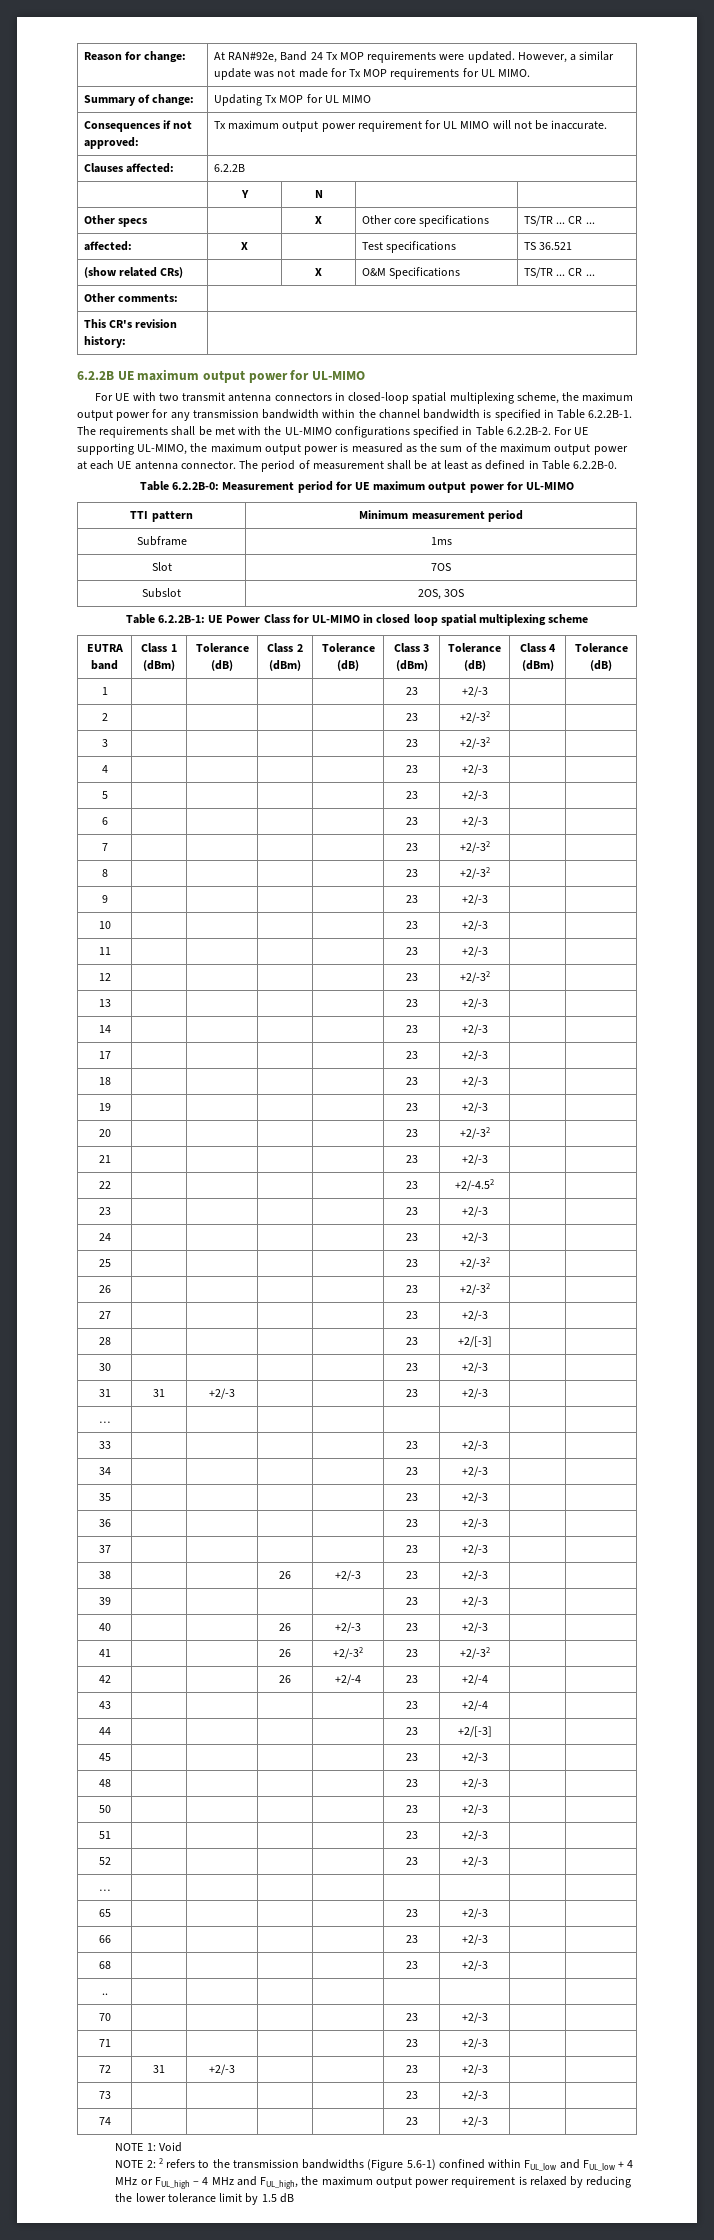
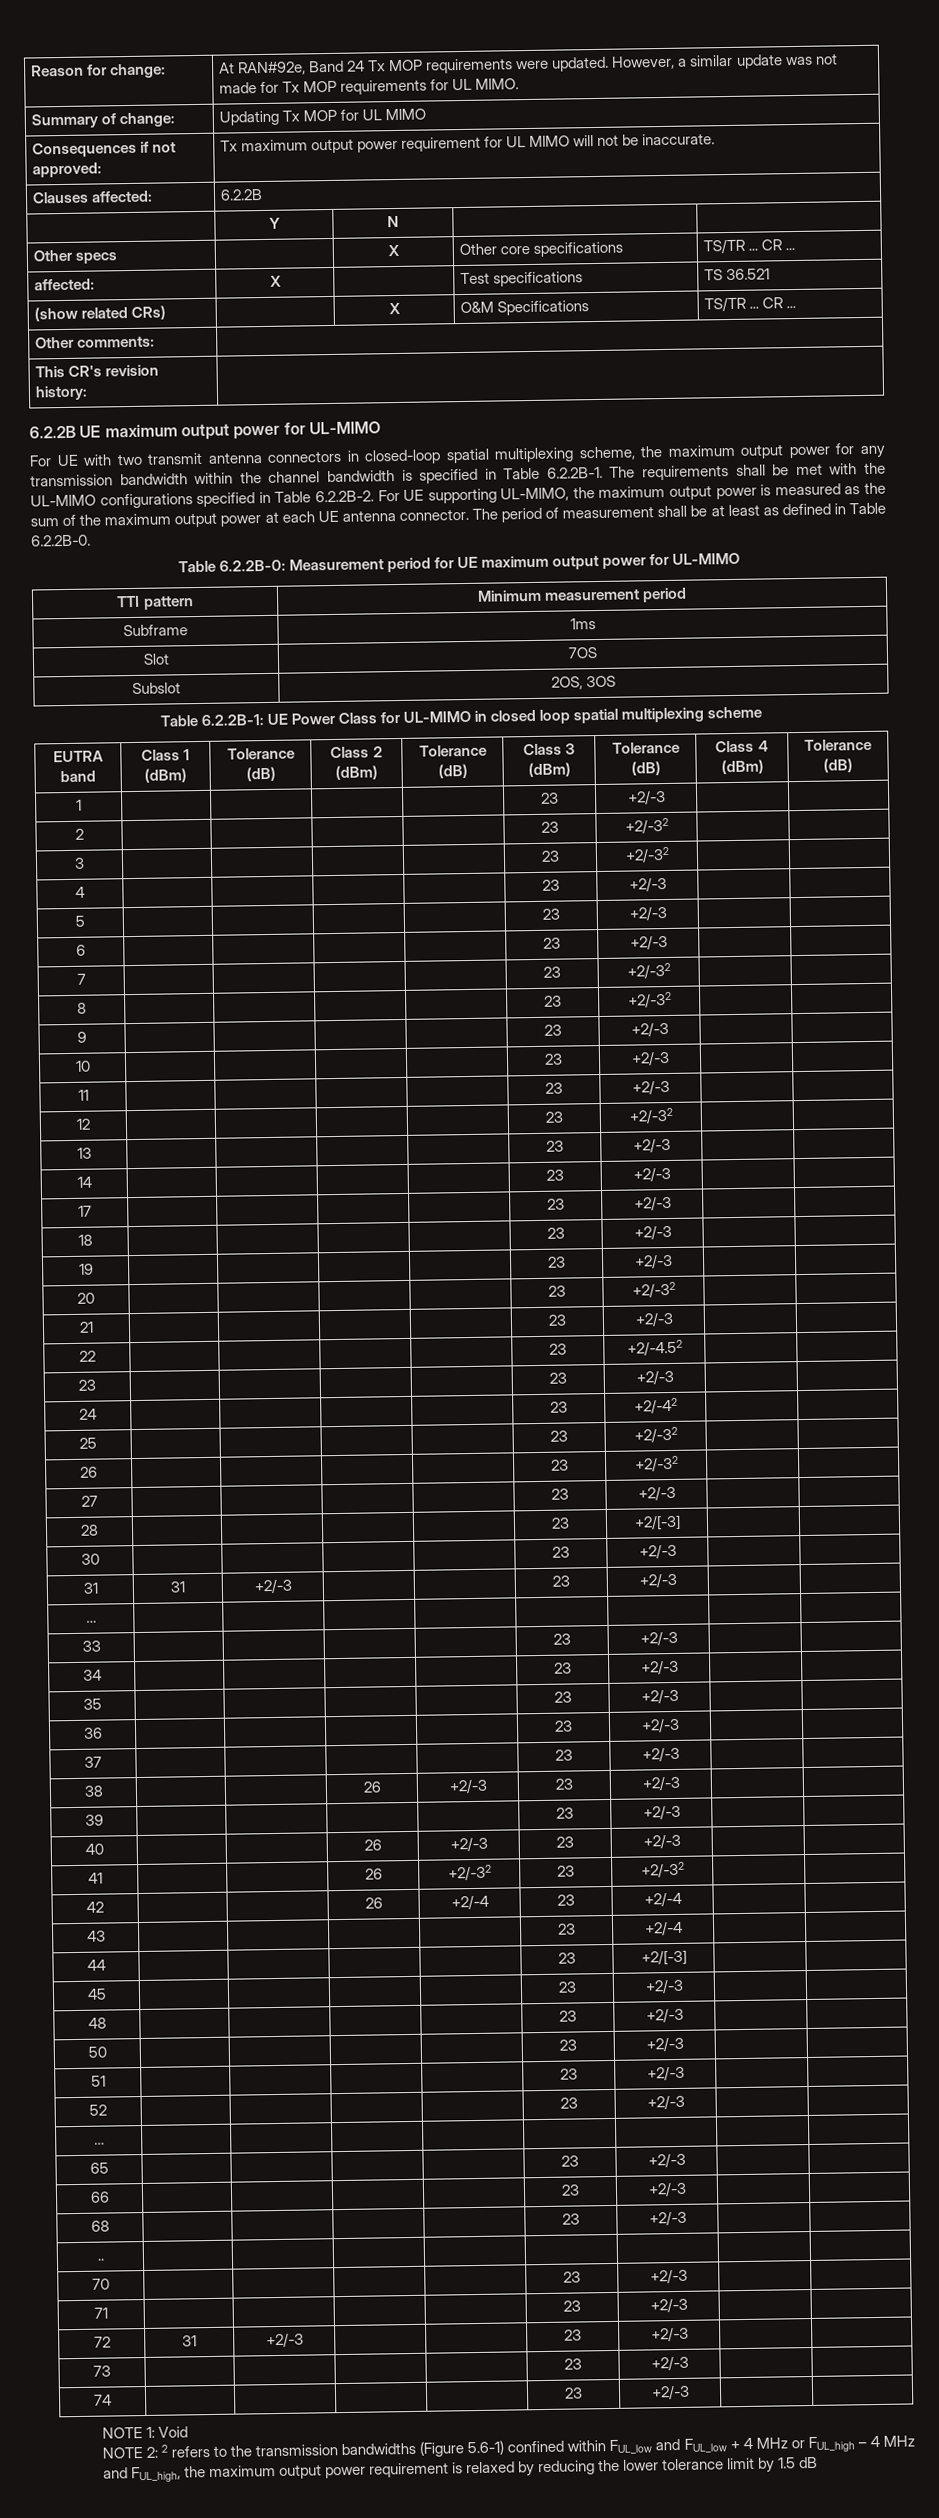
- 24 | | | | | 23 | +2/-3 | |
+ 24 | | | | | 23 | +2/-42 | |

